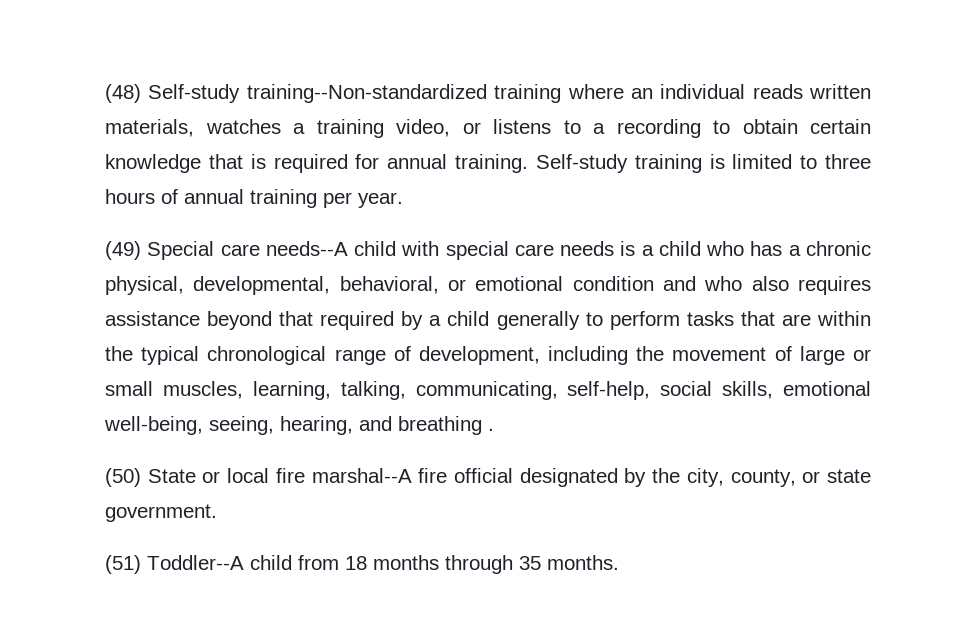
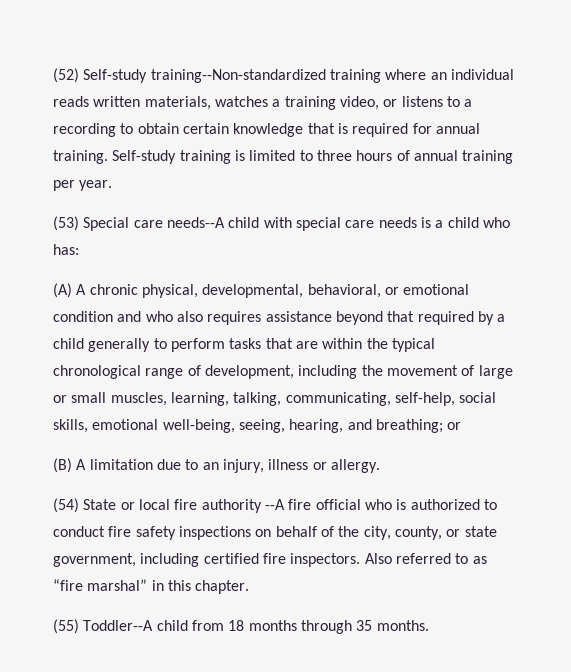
- (48) Self-study training--Non-standardized training where an individual reads written materials, watches a training video, or listens to a recording to obtain certain knowledge that is required for annual training.
+ (52) Self-study training--Non-standardized training where an individual reads written materials, watches a training video, or listens to a recording to obtain certain knowledge that is required for annual training.
- (49) Special care needs--A child with special care needs is a child who has a chronic physical, developmental, behavioral, or emotional condition and who also requires assistance beyond that required by a child generally to perform tasks that are within the typical chronological range of development, including the movement of large or small muscles, learning, talking, communicating, self-help, social skills, emotional well-being, seeing, hearing, and breathing .
- (50) State or local fire marshal--A fire official designated by the city, county, or state government.
- (51) Toddler--A child from 18 months through 35 months.
+ (53) Special care needs--A child with special care needs is a child who has:
+ (A) A chronic physical, developmental, behavioral, or emotional condition and who also requires assistance beyond that required by a child generally to perform tasks that are within the typical chronological range of development, including the movement of large or small muscles, learning, talking, communicating, self-help, social skills, emotional well-being, seeing, hearing, and breathing; or
+ (B) A limitation due to an injury, illness or allergy.
+ (54) State or local fire authority --A fire official who is authorized to conduct fire safety inspections on behalf of the city, county, or state government, including certified fire inspectors. Also referred to as “fire marshal” in this chapter.
+ (55) Toddler--A child from 18 months through 35 months.

